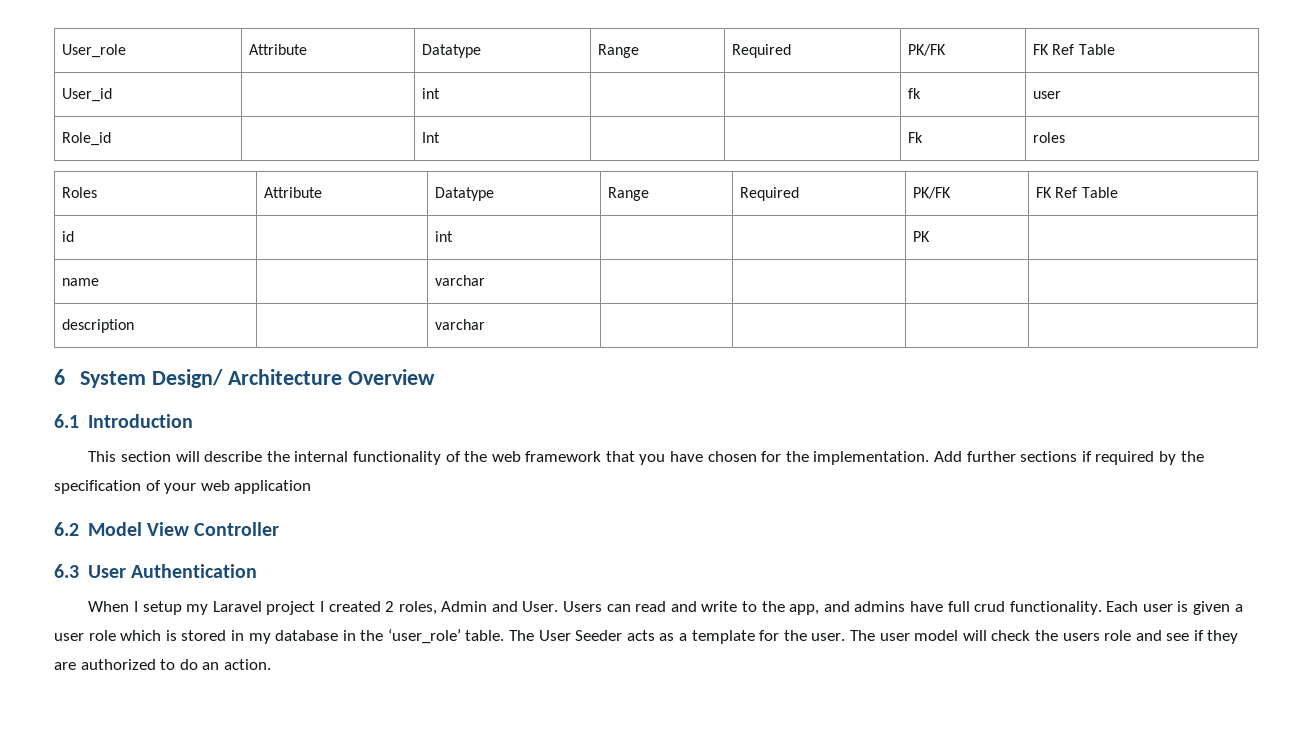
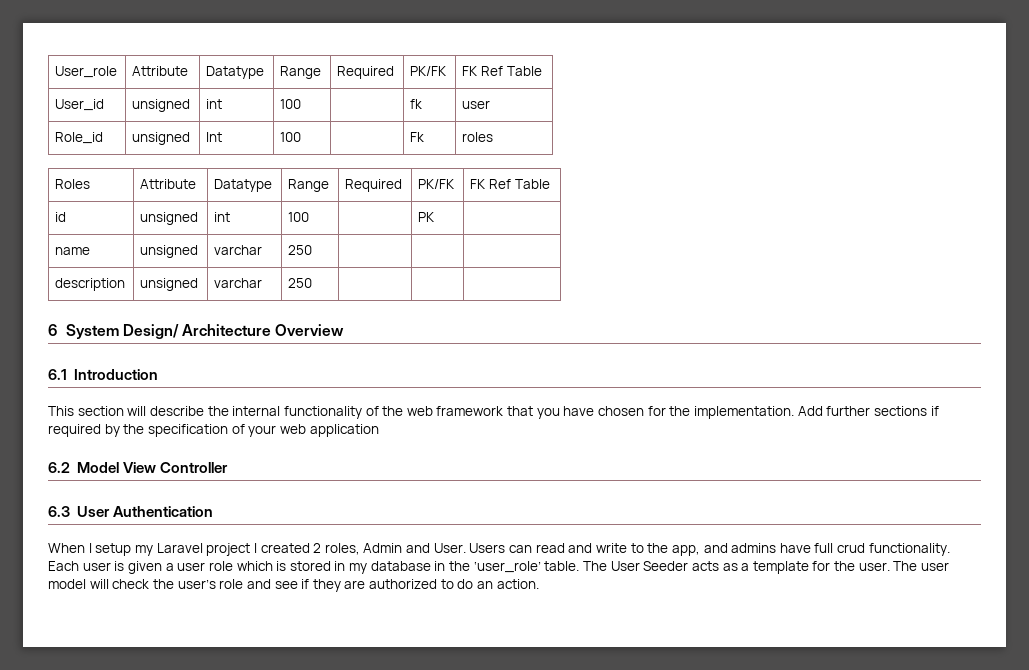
- User_id | | int | | | fk | user
+ User_id | unsigned | int | 100 | | fk | user
- Role_id | | Int | | | Fk | roles
+ Role_id | unsigned | Int | 100 | | Fk | roles
- id | | int | | | PK |
+ id | unsigned | int | 100 | | PK |
- name | | varchar | | | |
+ name | unsigned | varchar | 250 | | |
- description | | varchar | | | |
+ description | unsigned | varchar | 250 | | |
- The user model will check the users role and see if they are authorized to do an action.
+ The user model will check the user’s role and see if they are authorized to do an action.

